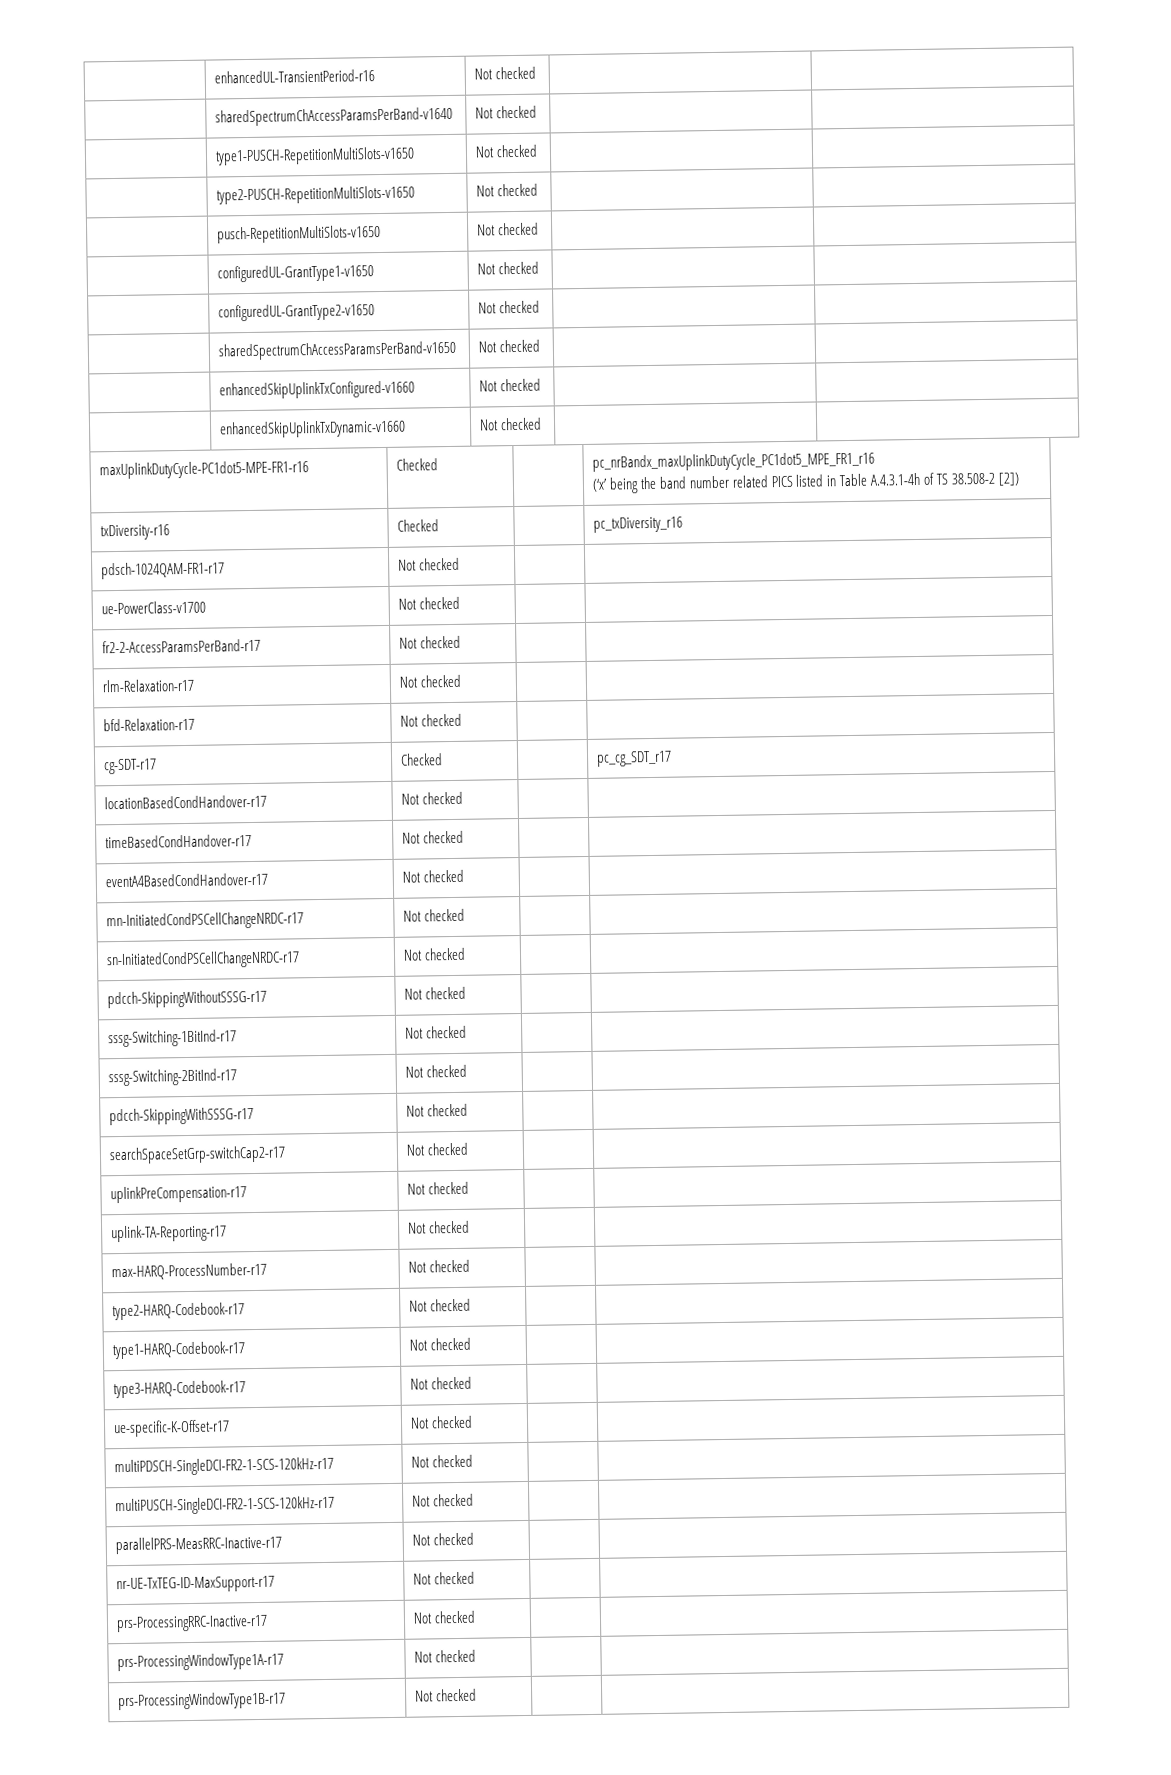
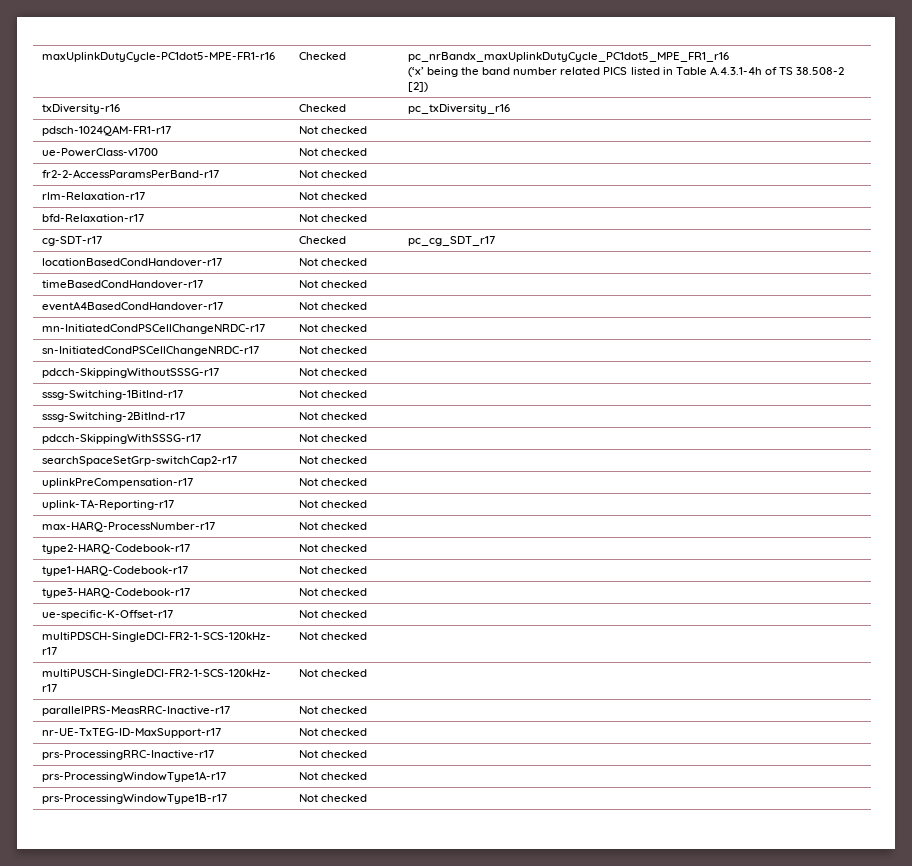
- | enhancedUL-TransientPeriod-r16 | Not checked | |
- | sharedSpectrumChAccessParamsPerBand-v1640 | Not checked | |
- | type1-PUSCH-RepetitionMultiSlots-v1650 | Not checked | |
- | type2-PUSCH-RepetitionMultiSlots-v1650 | Not checked | |
- | pusch-RepetitionMultiSlots-v1650 | Not checked | |
- | configuredUL-GrantType1-v1650 | Not checked | |
- | configuredUL-GrantType2-v1650 | Not checked | |
- | sharedSpectrumChAccessParamsPerBand-v1650 | Not checked | |
- | enhancedSkipUplinkTxConfigured-v1660 | Not checked | |
- | enhancedSkipUplinkTxDynamic-v1660 | Not checked | |

